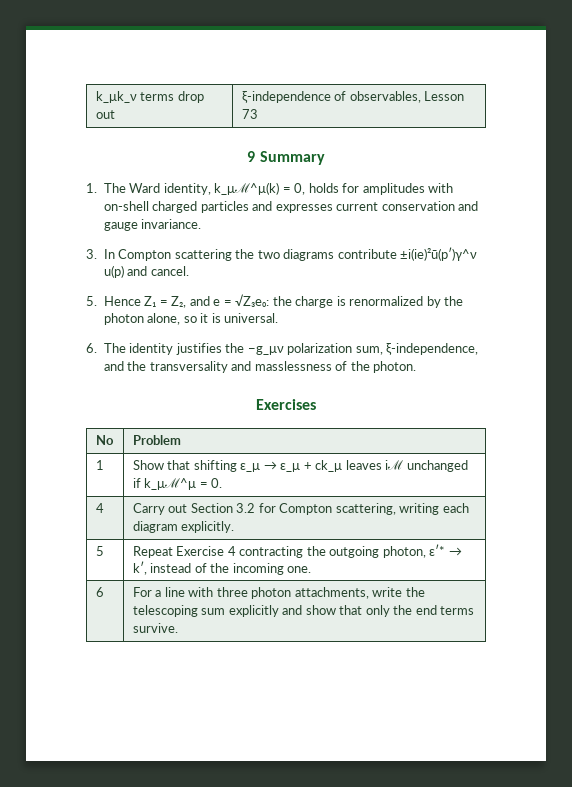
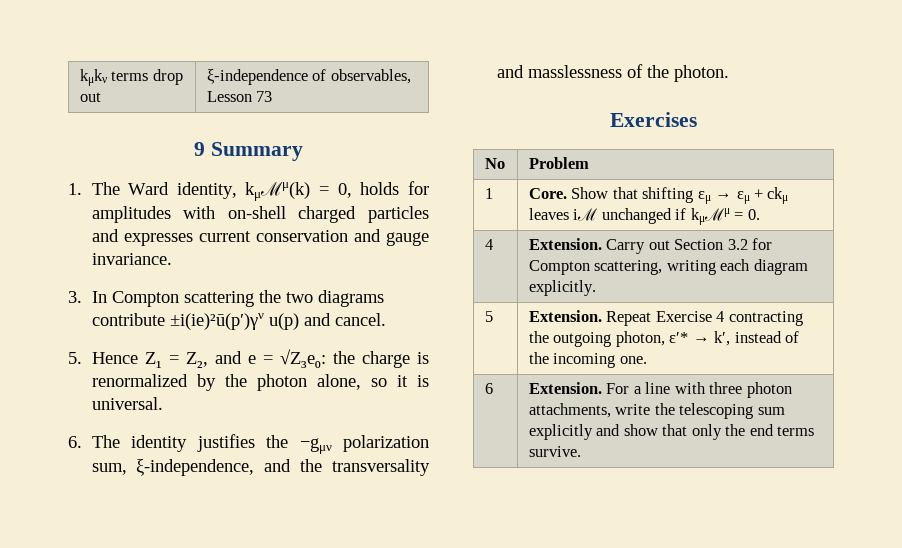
- k_μk_ν terms drop out | ξ-independence of observables, Lesson 73
+ kμkν terms drop out | ξ-independence of observables, Lesson 73
- 1. The Ward identity, k_μℳ^μ(k) = 0, holds for amplitudes with on-shell charged particles and expresses current conservation and gauge invariance.
+ 1. The Ward identity, kμℳμ(k) = 0, holds for amplitudes with on-shell charged particles and expresses current conservation and gauge invariance.
- 3. In Compton scattering the two diagrams contribute ±i(ie)²ū(p′)γ^ν u(p) and cancel.
+ 3. In Compton scattering the two diagrams contribute ±i(ie)²ū(p′)γν u(p) and cancel.
- 6. The identity justifies the −g_μν polarization sum, ξ-independence, and the transversality and masslessness of the photon.
+ 6. The identity justifies the −gμν polarization sum, ξ-independence, and the transversality and masslessness of the photon.
- 1 | Show that shifting ε_μ → ε_μ + ck_μ leaves iℳ unchanged if k_μℳ^μ = 0.
+ 1 | Core. Show that shifting εμ → εμ + ckμ leaves iℳ unchanged if kμℳμ = 0.
- 4 | Carry out Section 3.2 for Compton scattering, writing each diagram explicitly.
+ 4 | Extension. Carry out Section 3.2 for Compton scattering, writing each diagram explicitly.
- 5 | Repeat Exercise 4 contracting the outgoing photon, ε′* → k′, instead of the incoming one.
+ 5 | Extension. Repeat Exercise 4 contracting the outgoing photon, ε′* → k′, instead of the incoming one.
- 6 | For a line with three photon attachments, write the telescoping sum explicitly and show that only the end terms survive.
+ 6 | Extension. For a line with three photon attachments, write the telescoping sum explicitly and show that only the end terms survive.

